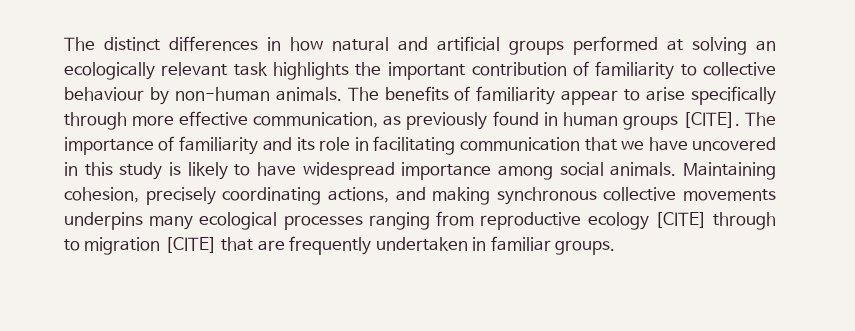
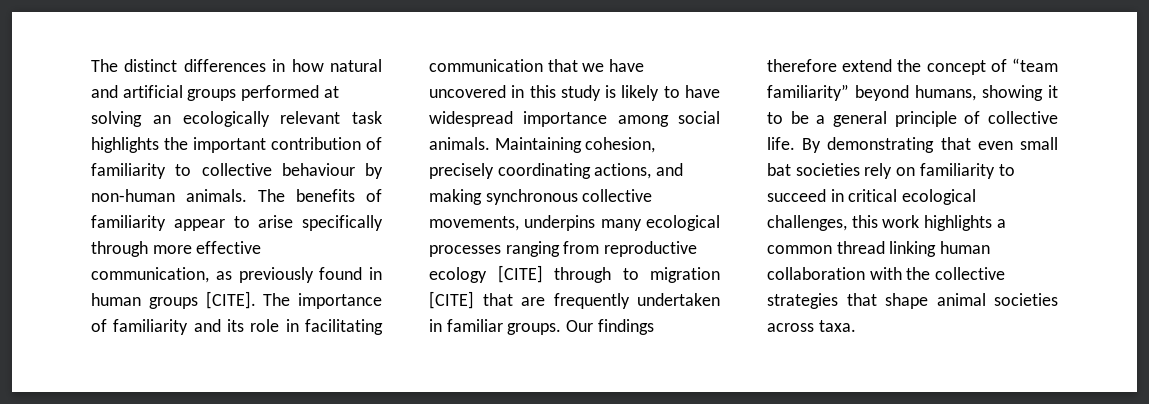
- Maintaining cohesion, precisely coordinating actions, and making synchronous collective movements underpins many ecological processes ranging from reproductive ecology [CITE] through to migration [CITE] that are frequently undertaken in familiar groups.
+ Maintaining cohesion, precisely coordinating actions, and making synchronous collective movements, underpins many ecological processes ranging from reproductive ecology [CITE] through to migration [CITE] that are frequently undertaken in familiar groups.
+ Our findings therefore extend the concept of “team familiarity” beyond humans, showing it to be a general principle of collective life. By demonstrating that even small bat societies rely on familiarity to succeed in critical ecological challenges, this work highlights a common thread linking human collaboration with the collective strategies that shape animal societies across taxa.

